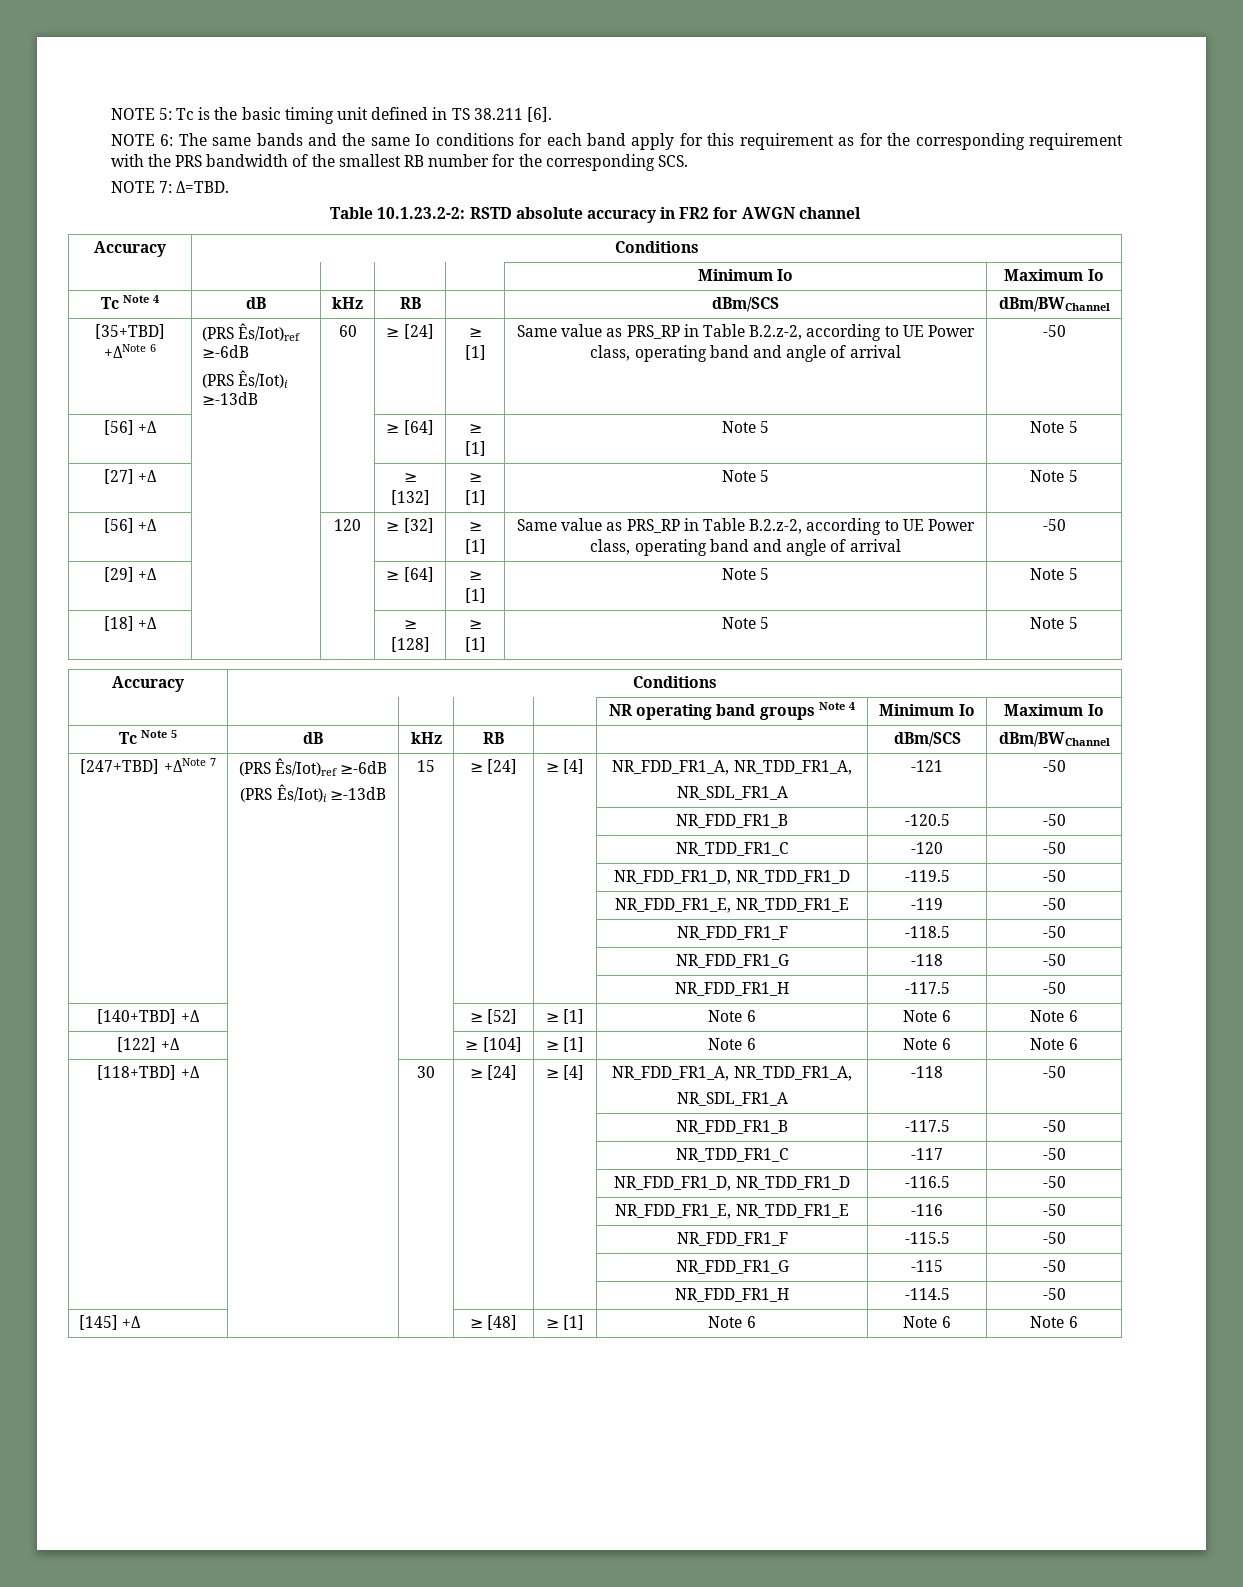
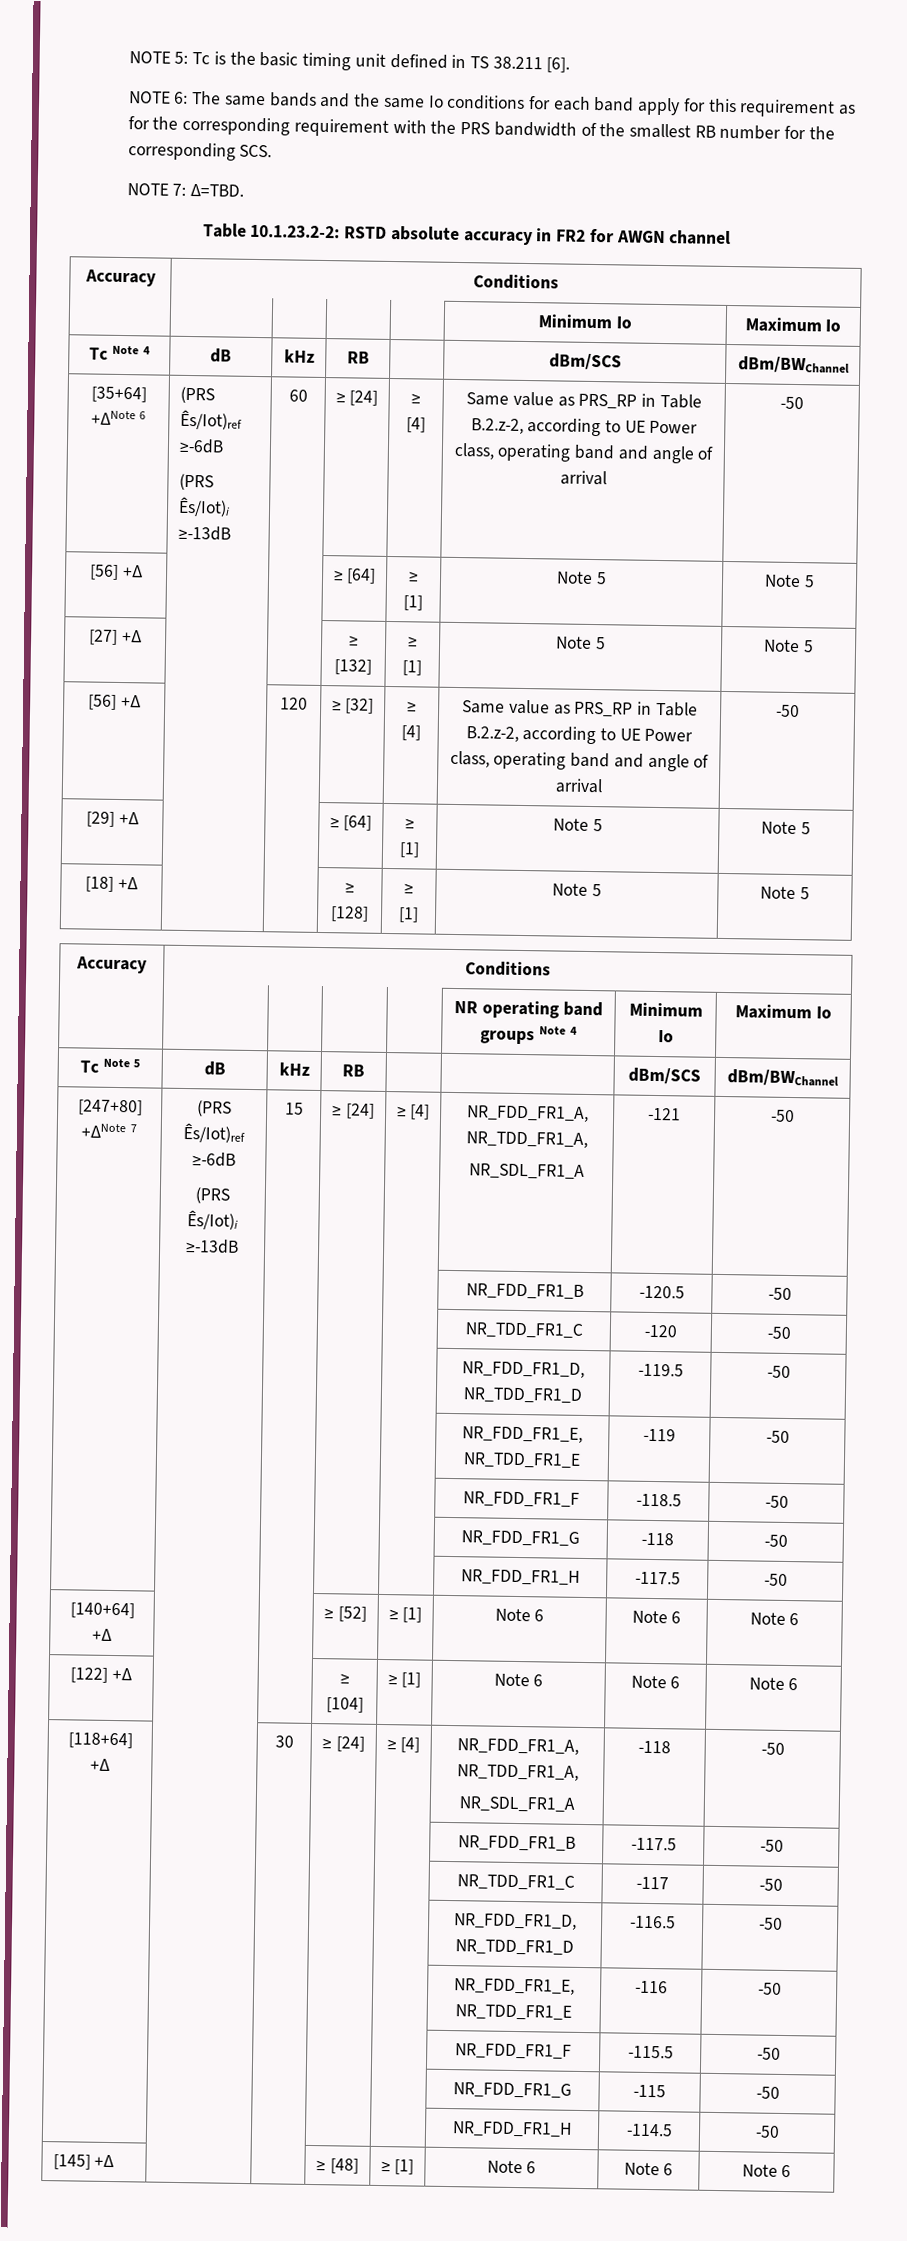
- [35+TBD] +ΔNote 6 | (PRS Ês/Iot)ref ≥-6dB
- (PRS Ês/Iot)i ≥-13dB | 60 | ≥ [24] | ≥ [1] | Same value as PRS_RP in Table B.2.z-2, according to UE Power class, operating band and angle of arrival | -50
+ [35+64] +ΔNote 6 | (PRS Ês/Iot)ref ≥-6dB
+ (PRS Ês/Iot)i ≥-13dB | 60 | ≥ [24] | ≥ [4] | Same value as PRS_RP in Table B.2.z-2, according to UE Power class, operating band and angle of arrival | -50
- [56] +Δ | | 120 | ≥ [32] | ≥ [1] | Same value as PRS_RP in Table B.2.z-2, according to UE Power class, operating band and angle of arrival | -50
+ [56] +Δ | | 120 | ≥ [32] | ≥ [4] | Same value as PRS_RP in Table B.2.z-2, according to UE Power class, operating band and angle of arrival | -50
- [247+TBD] +ΔNote 7 | (PRS Ês/Iot)ref ≥-6dB
+ [247+80] +ΔNote 7 | (PRS Ês/Iot)ref ≥-6dB
- [140+TBD] +Δ | | | ≥ [52] | ≥ [1] | Note 6 | Note 6 | Note 6
+ [140+64] +Δ | | | ≥ [52] | ≥ [1] | Note 6 | Note 6 | Note 6
- [118+TBD] +Δ | | 30 | ≥ [24] | ≥ [4] | NR_FDD_FR1_A, NR_TDD_FR1_A,
+ [118+64] +Δ | | 30 | ≥ [24] | ≥ [4] | NR_FDD_FR1_A, NR_TDD_FR1_A,

